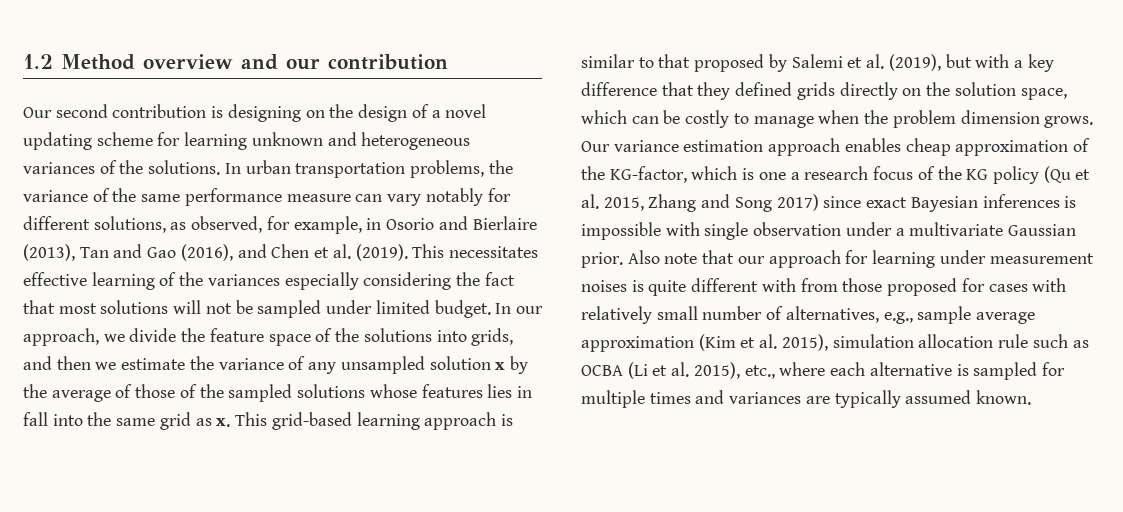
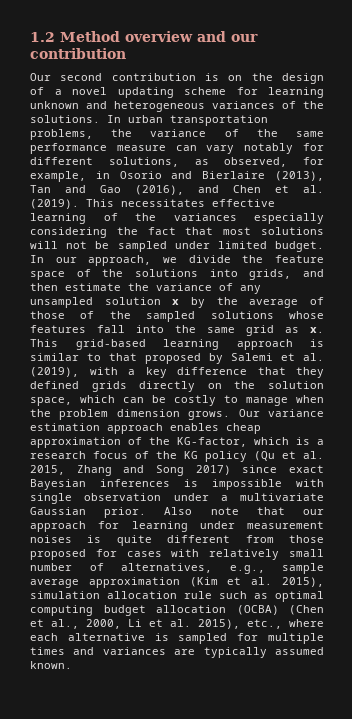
- Our second contribution is designing on the design of a novel updating scheme for learning unknown and heterogeneous variances of the solutions.
+ Our second contribution is on the design of a novel updating scheme for learning unknown and heterogeneous variances of the solutions.
- In our approach, we divide the feature space of the solutions into grids, and then we estimate the variance of any unsampled solution x by the average of those of the sampled solutions whose features lies in fall into the same grid as x.
+ In our approach, we divide the feature space of the solutions into grids, and then estimate the variance of any unsampled solution x by the average of those of the sampled solutions whose features fall into the same grid as x.
- This grid-based learning approach is similar to that proposed by Salemi et al. (2019), but with a key difference that they defined grids directly on the solution space, which can be costly to manage when the problem dimension grows.
+ This grid-based learning approach is similar to that proposed by Salemi et al. (2019), with a key difference that they defined grids directly on the solution space, which can be costly to manage when the problem dimension grows.
- Our variance estimation approach enables cheap approximation of the KG-factor, which is one a research focus of the KG policy (Qu et al. 2015, Zhang and Song 2017) since exact Bayesian inferences is impossible with single observation under a multivariate Gaussian prior.
+ Our variance estimation approach enables cheap approximation of the KG-factor, which is a research focus of the KG policy (Qu et al. 2015, Zhang and Song 2017) since exact Bayesian inferences is impossible with single observation under a multivariate Gaussian prior.
- Also note that our approach for learning under measurement noises is quite different with from those proposed for cases with relatively small number of alternatives, e.g., sample average approximation (Kim et al. 2015), simulation allocation rule such as OCBA (Li et al. 2015), etc., where each alternative is sampled for multiple times and variances are typically assumed known.
+ Also note that our approach for learning under measurement noises is quite different from those proposed for cases with relatively small number of alternatives, e.g., sample average approximation (Kim et al. 2015), simulation allocation rule such as optimal computing budget allocation (OCBA) (Chen et al., 2000, Li et al. 2015), etc., where each alternative is sampled for multiple times and variances are typically assumed known.

